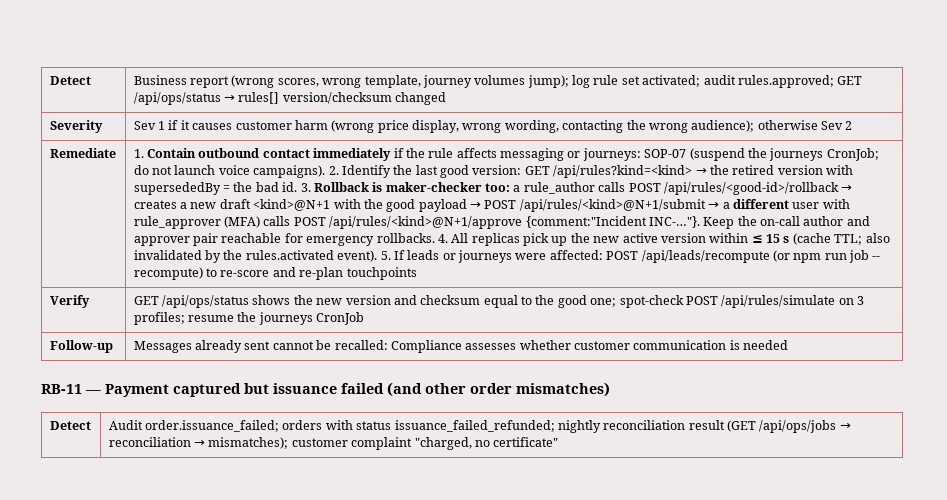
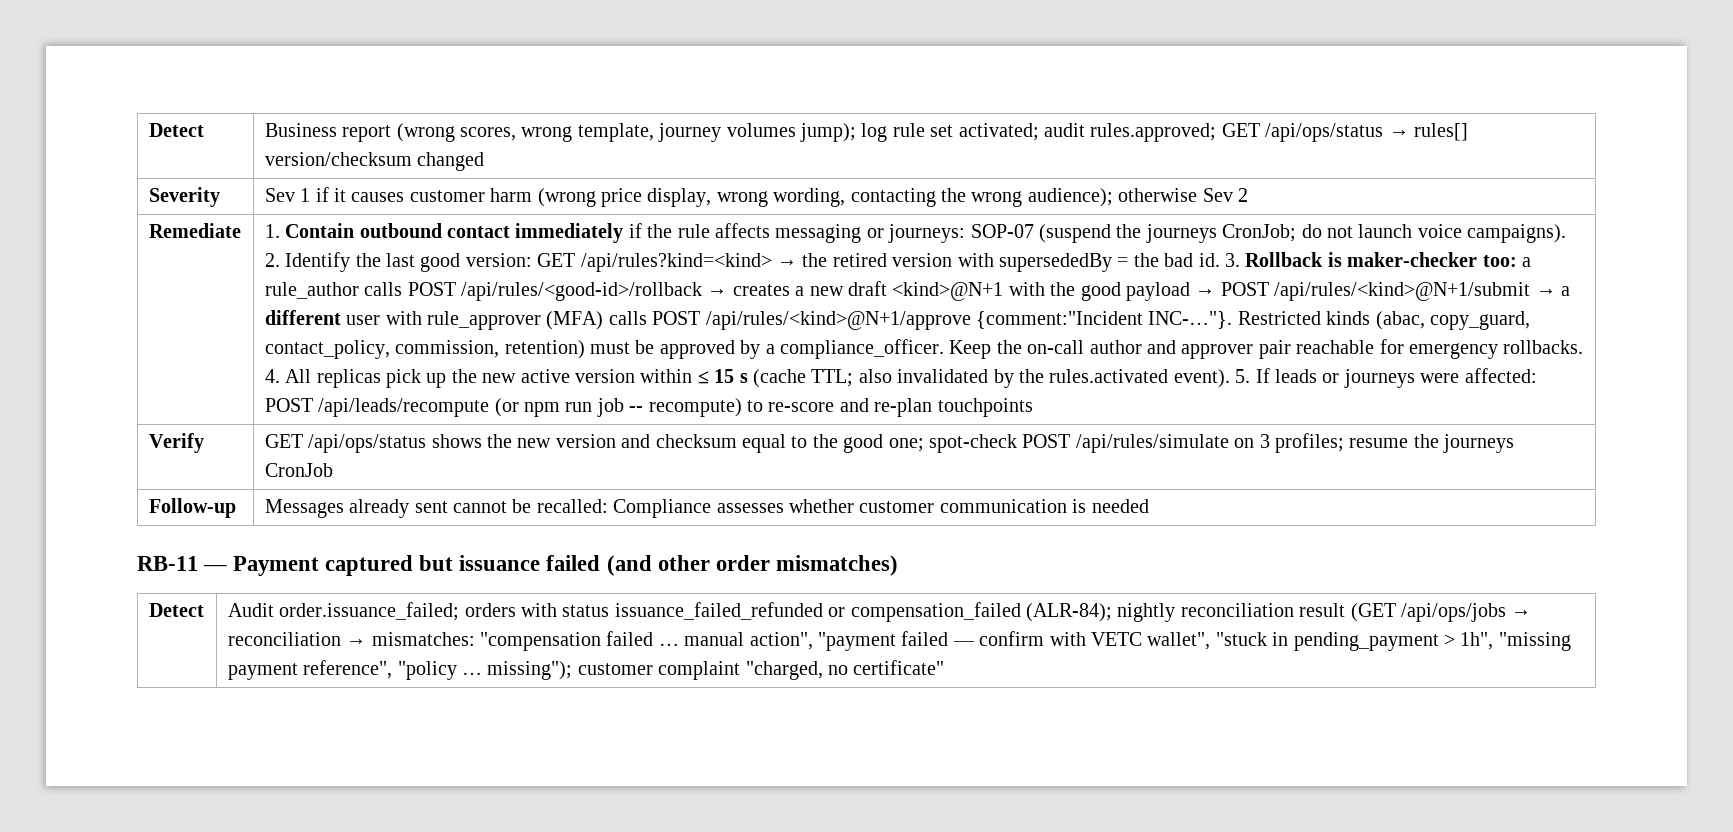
+ Restricted kinds (abac, copy_guard, contact_policy, commission, retention) must be approved by a compliance_officer.
- Audit order.issuance_failed; orders with status issuance_failed_refunded; nightly reconciliation result (GET /api/ops/jobs → reconciliation → mismatches); customer complaint "charged, no certificate"
+ Audit order.issuance_failed; orders with status issuance_failed_refunded or compensation_failed (ALR-84); nightly reconciliation result (GET /api/ops/jobs → reconciliation → mismatches: "compensation failed … manual action", "payment failed — confirm with VETC wallet", "stuck in pending_payment > 1h", "missing payment reference", "policy … missing"); customer complaint "charged, no certificate"

